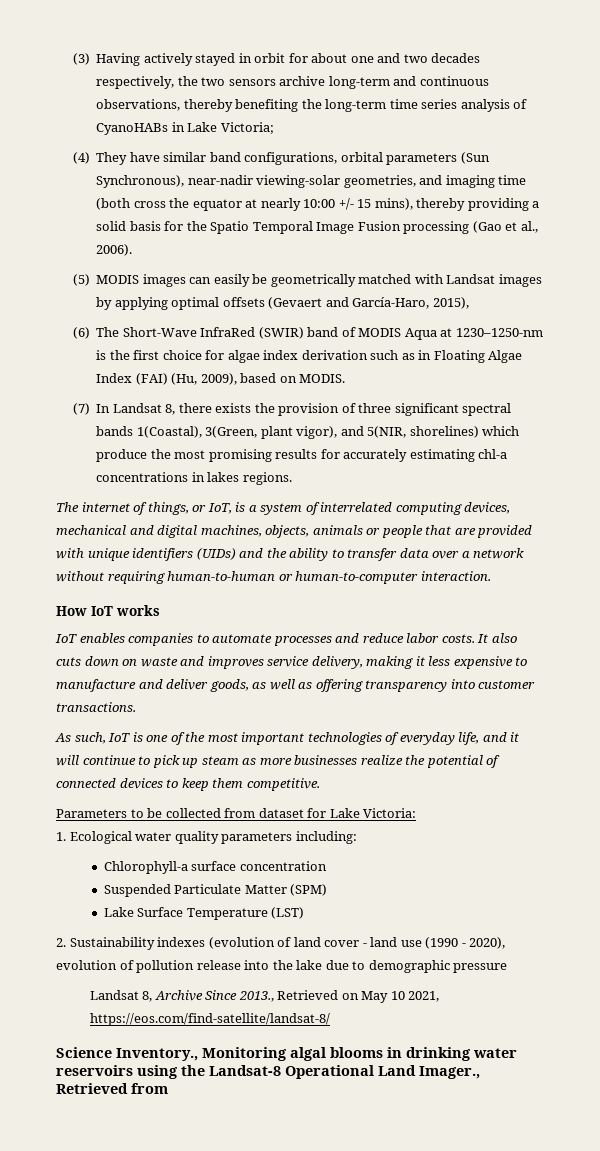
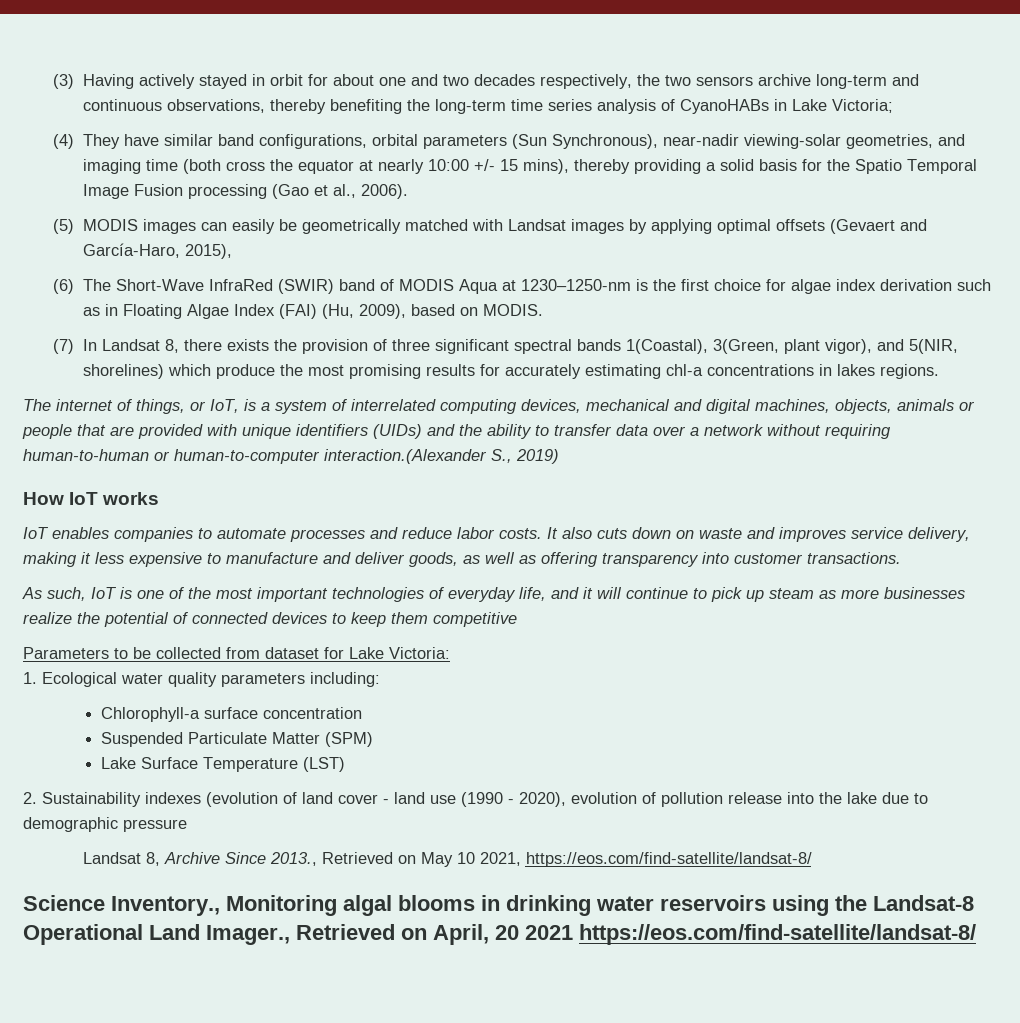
- The internet of things, or IoT, is a system of interrelated computing devices, mechanical and digital machines, objects, animals or people that are provided with unique identifiers (UIDs) and the ability to transfer data over a network without requiring human-to-human or human-to-computer interaction.
+ The internet of things, or IoT, is a system of interrelated computing devices, mechanical and digital machines, objects, animals or people that are provided with unique identifiers (UIDs) and the ability to transfer data over a network without requiring human-to-human or human-to-computer interaction.(Alexander S., 2019)
- As such, IoT is one of the most important technologies of everyday life, and it will continue to pick up steam as more businesses realize the potential of connected devices to keep them competitive.
+ As such, IoT is one of the most important technologies of everyday life, and it will continue to pick up steam as more businesses realize the potential of connected devices to keep them competitive
- Science Inventory., Monitoring algal blooms in drinking water reservoirs using the Landsat-8 Operational Land Imager., Retrieved from
+ Science Inventory., Monitoring algal blooms in drinking water reservoirs using the Landsat-8 Operational Land Imager., Retrieved on April, 20 2021 https://eos.com/find-satellite/landsat-8/

